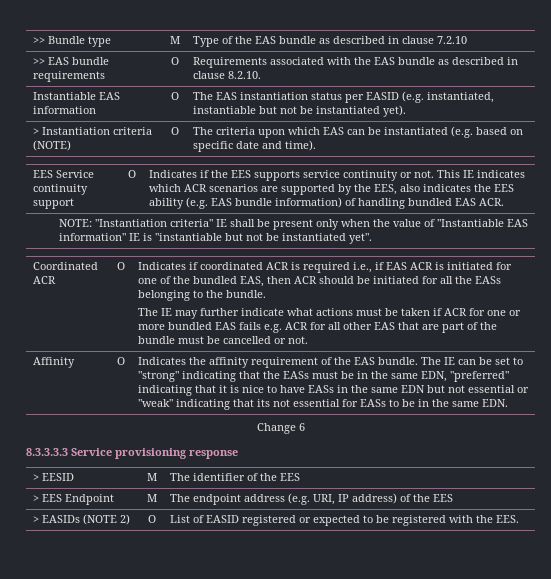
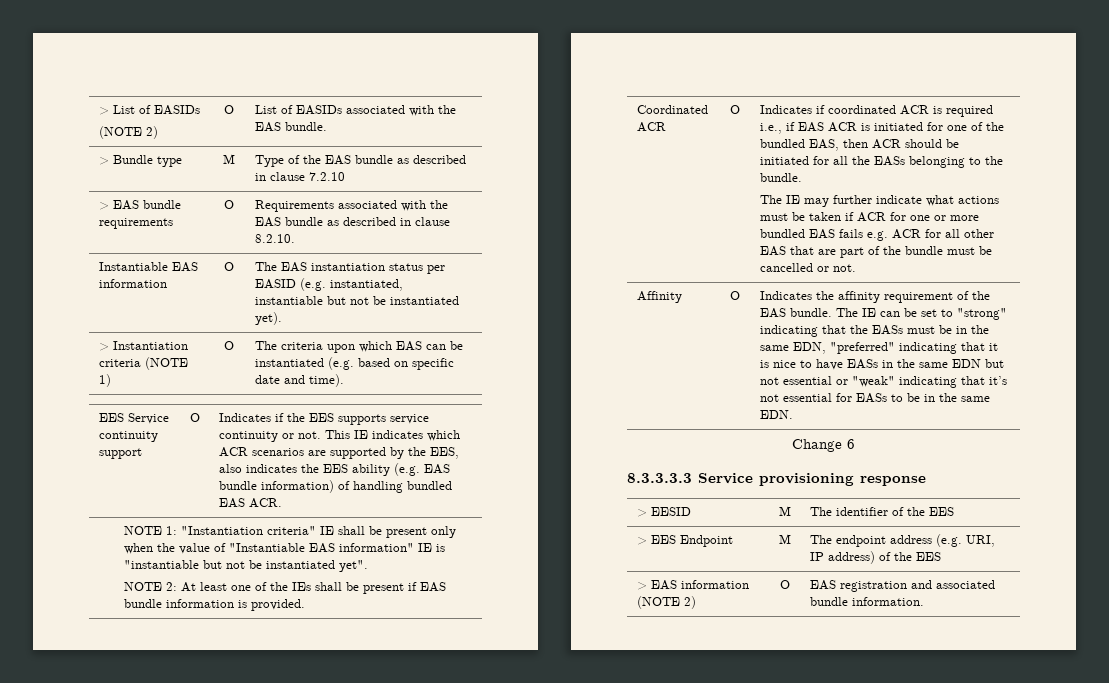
- >> Bundle type | M | Type of the EAS bundle as described in clause 7.2.10
+ > List of EASIDs
+ (NOTE 2) | O | List of EASIDs associated with the EAS bundle.
+ > Bundle type | M | Type of the EAS bundle as described in clause 7.2.10
- >> EAS bundle requirements | O | Requirements associated with the EAS bundle as described in clause 8.2.10.
+ > EAS bundle requirements | O | Requirements associated with the EAS bundle as described in clause 8.2.10.
- > Instantiation criteria (NOTE) | O | The criteria upon which EAS can be instantiated (e.g. based on specific date and time).
+ > Instantiation criteria (NOTE 1) | O | The criteria upon which EAS can be instantiated (e.g. based on specific date and time).
- NOTE: "Instantiation criteria" IE shall be present only when the value of "Instantiable EAS information" IE is "instantiable but not be instantiated yet".
+ NOTE 1: "Instantiation criteria" IE shall be present only when the value of "Instantiable EAS information" IE is "instantiable but not be instantiated yet".
+ NOTE 2: At least one of the IEs shall be present if EAS bundle information is provided.
- The IE can be set to "strong" indicating that the EASs must be in the same EDN, "preferred" indicating that it is nice to have EASs in the same EDN but not essential or "weak" indicating that its not essential for EASs to be in the same EDN.
+ The IE can be set to "strong" indicating that the EASs must be in the same EDN, "preferred" indicating that it is nice to have EASs in the same EDN but not essential or "weak" indicating that it’s not essential for EASs to be in the same EDN.
- > EASIDs (NOTE 2) | O | List of EASID registered or expected to be registered with the EES.
+ > EAS information (NOTE 2) | O | EAS registration and associated bundle information.

